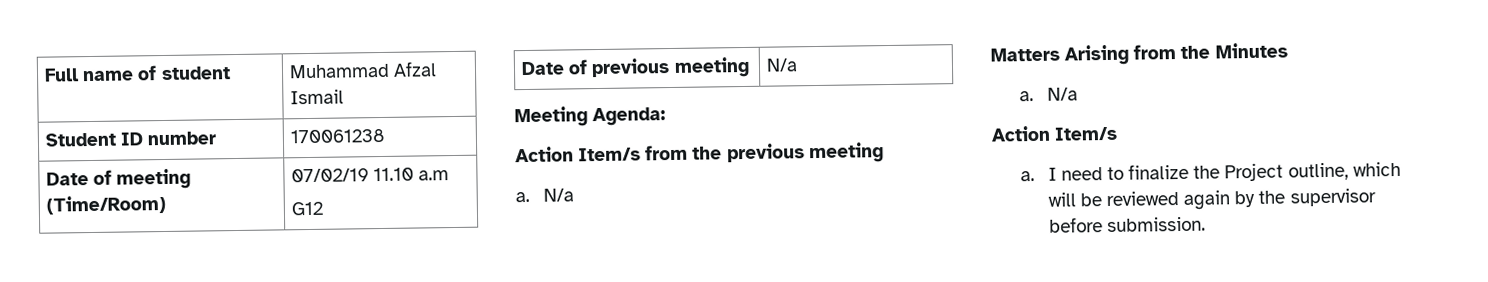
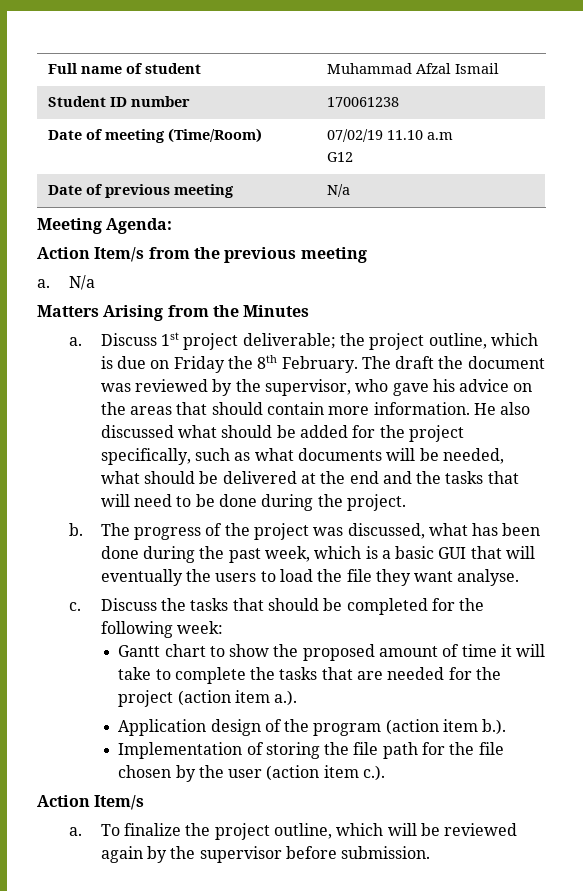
  Matters Arising from the Minutes
- a. N/a
+ a. Discuss 1st project deliverable; the project outline, which is due on Friday the 8th February. The draft the document was reviewed by the supervisor, who gave his advice on the areas that should contain more information. He also discussed what should be added for the project specifically, such as what documents will be needed, what should be delivered at the end and the tasks that will need to be done during the project.
+ b. The progress of the project was discussed, what has been done during the past week, which is a basic GUI that will eventually the users to load the file they want analyse.
+ c. Discuss the tasks that should be completed for the following week:
+ Gantt chart to show the proposed amount of time it will take to complete the tasks that are needed for the project (action item a.).
+ Application design of the program (action item b.).
+ Implementation of storing the file path for the file chosen by the user (action item c.).
- I need to finalize the Project outline, which will be reviewed again by the supervisor before submission.
+ To finalize the project outline, which will be reviewed again by the supervisor before submission.

